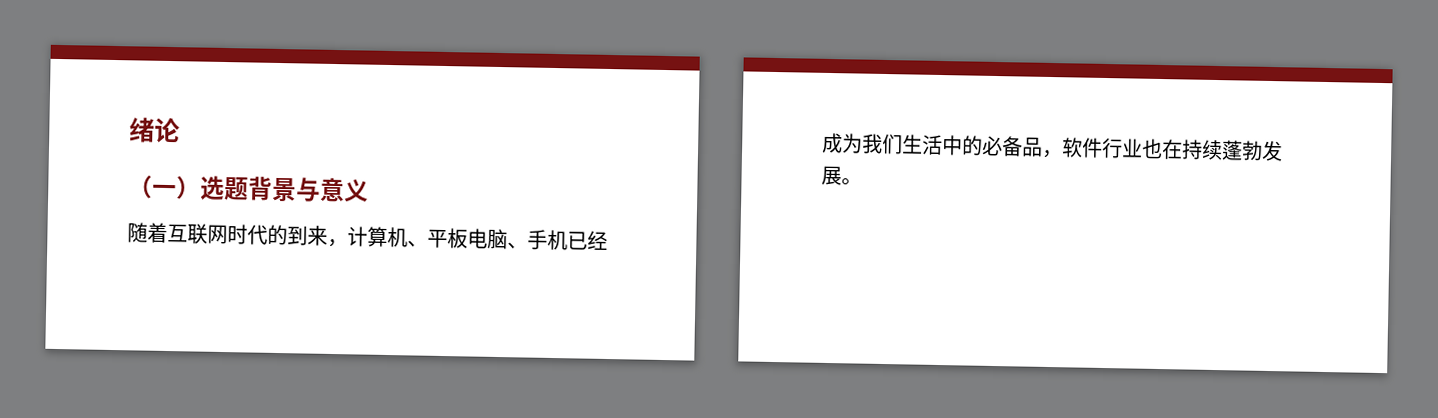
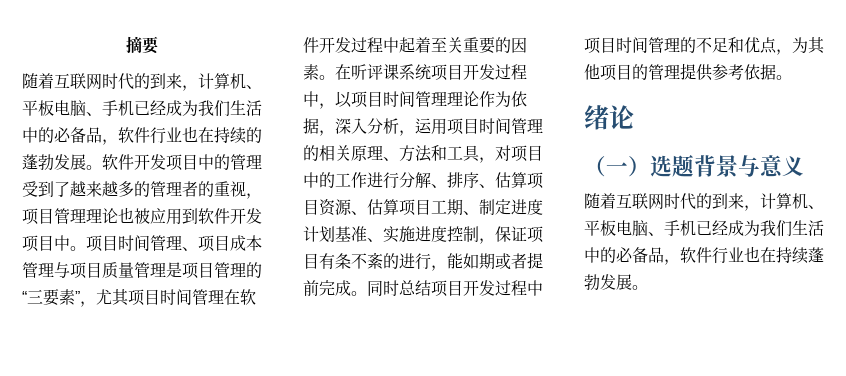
+ 摘要
+ 随着互联网时代的到来，计算机、平板电脑、手机已经成为我们生活中的必备品，软件行业也在持续的蓬勃发展。软件开发项目中的管理受到了越来越多的管理者的重视，项目管理理论也被应用到软件开发项目中。项目时间管理、项目成本管理与项目质量管理是项目管理的“三要素”，尤其项目时间管理在软件开发过程中起着至关重要的因素。在听评课系统项目开发过程中，以项目时间管理理论作为依据，深入分析，运用项目时间管理的相关原理、方法和工具，对项目中的工作进行分解、排序、估算项目资源、估算项目工期、制定进度计划基准、实施进度控制，保证项目有条不紊的进行，能如期或者提前完成。同时总结项目开发过程中项目时间管理的不足和优点，为其他项目的管理提供参考依据。

